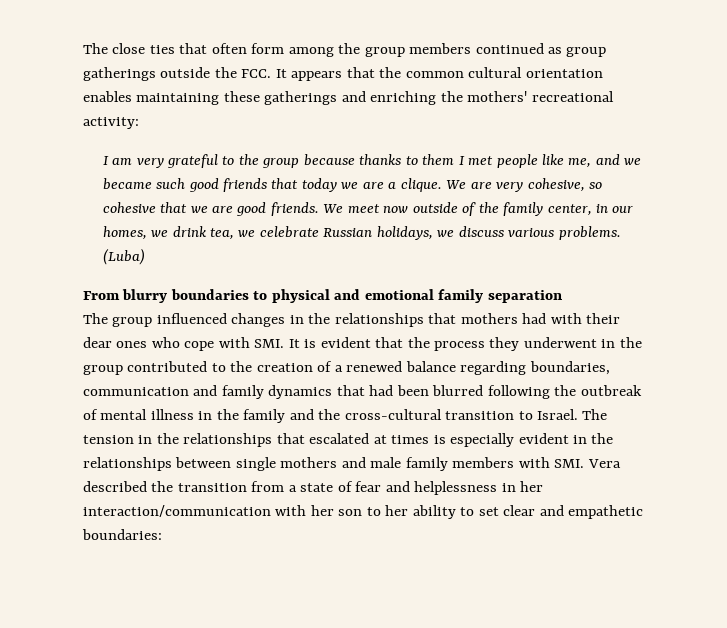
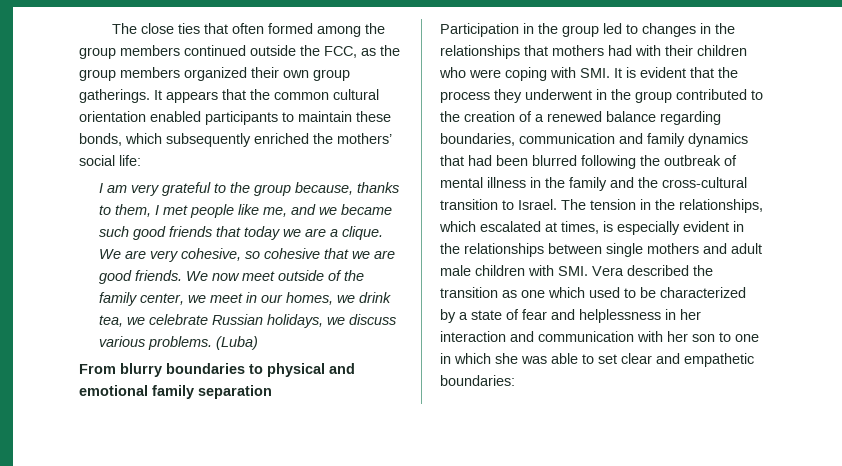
- The close ties that often form among the group members continued as group gatherings outside the FCC. It appears that the common cultural orientation enables maintaining these gatherings and enriching the mothers' recreational activity:
+ The close ties that often formed among the group members continued outside the FCC, as the group members organized their own group gatherings. It appears that the common cultural orientation enabled participants to maintain these bonds, which subsequently enriched the mothers’ social life:
- I am very grateful to the group because thanks to them I met people like me, and we became such good friends that today we are a clique.
+ I am very grateful to the group because, thanks to them, I met people like me, and we became such good friends that today we are a clique.
- We meet now outside of the family center, in our homes, we drink tea, we celebrate Russian holidays, we discuss various problems.
+ We now meet outside of the family center, we meet in our homes, we drink tea, we celebrate Russian holidays, we discuss various problems.
- The group influenced changes in the relationships that mothers had with their dear ones who cope with SMI. It is evident that the process they underwent in the group contributed to the creation of a renewed balance regarding boundaries, communication and family dynamics that had been blurred following the outbreak of mental illness in the family and the cross-cultural transition to Israel.
+ Participation in the group led to changes in the relationships that mothers had with their children who were coping with SMI. It is evident that the process they underwent in the group contributed to the creation of a renewed balance regarding boundaries, communication and family dynamics that had been blurred following the outbreak of mental illness in the family and the cross-cultural transition to Israel.
- The tension in the relationships that escalated at times is especially evident in the relationships between single mothers and male family members with SMI. Vera described the transition from a state of fear and helplessness in her interaction/communication with her son to her ability to set clear and empathetic boundaries:
+ The tension in the relationships, which escalated at times, is especially evident in the relationships between single mothers and adult male children with SMI. Vera described the transition as one which used to be characterized by a state of fear and helplessness in her interaction and communication with her son to one in which she was able to set clear and empathetic boundaries:

